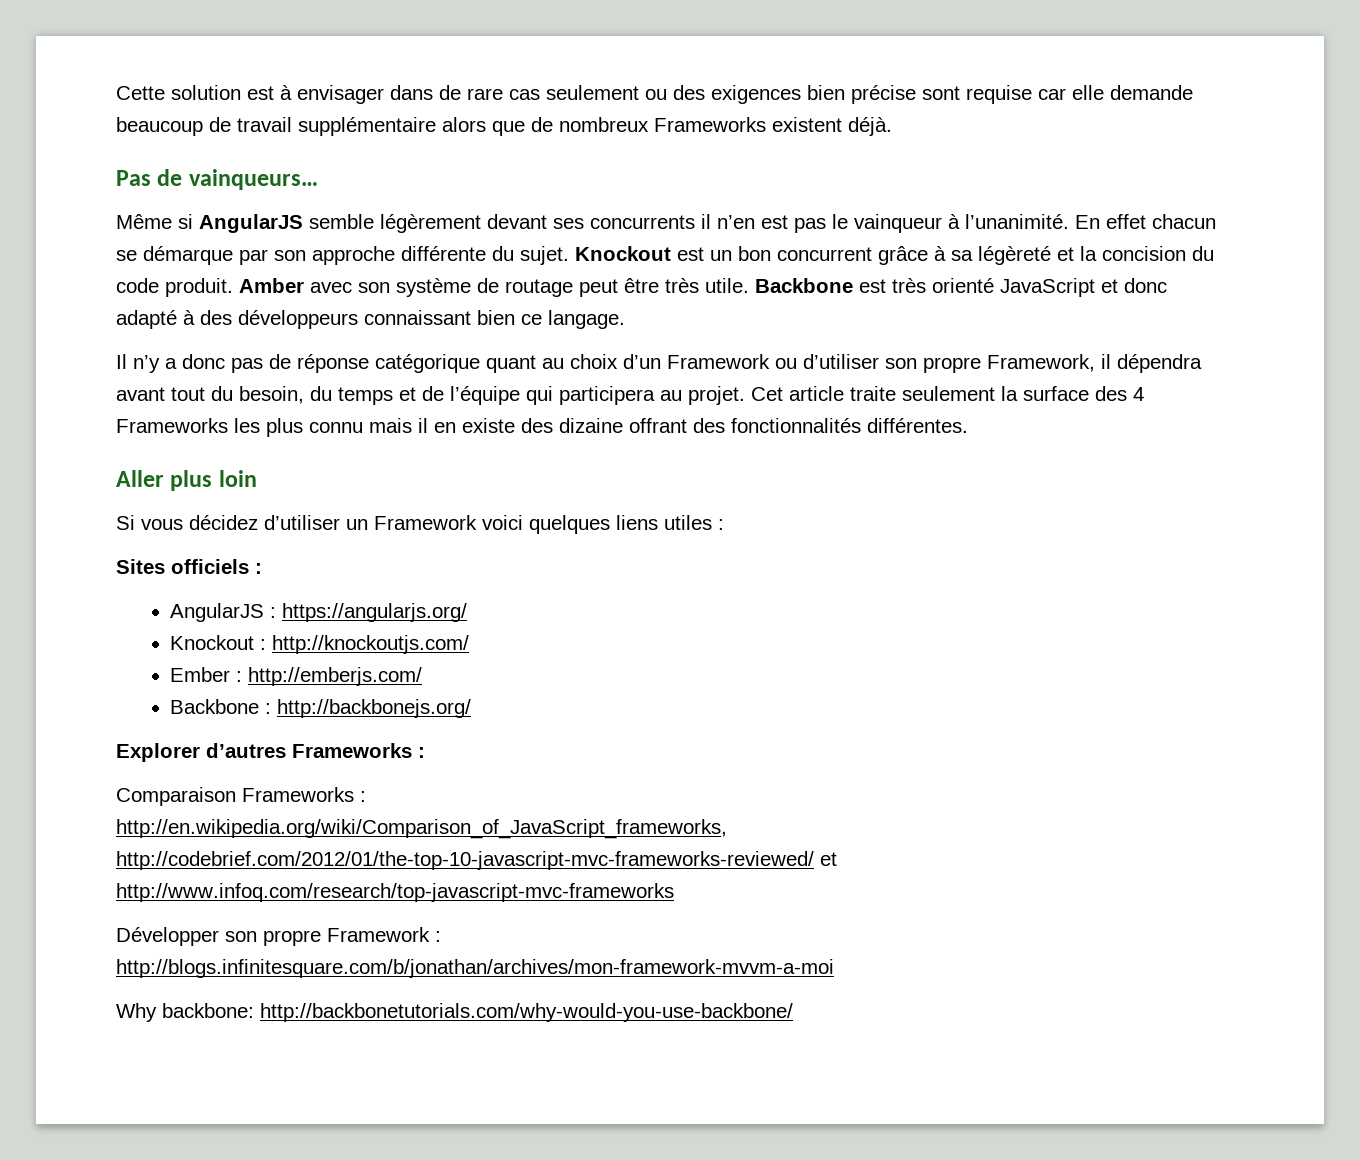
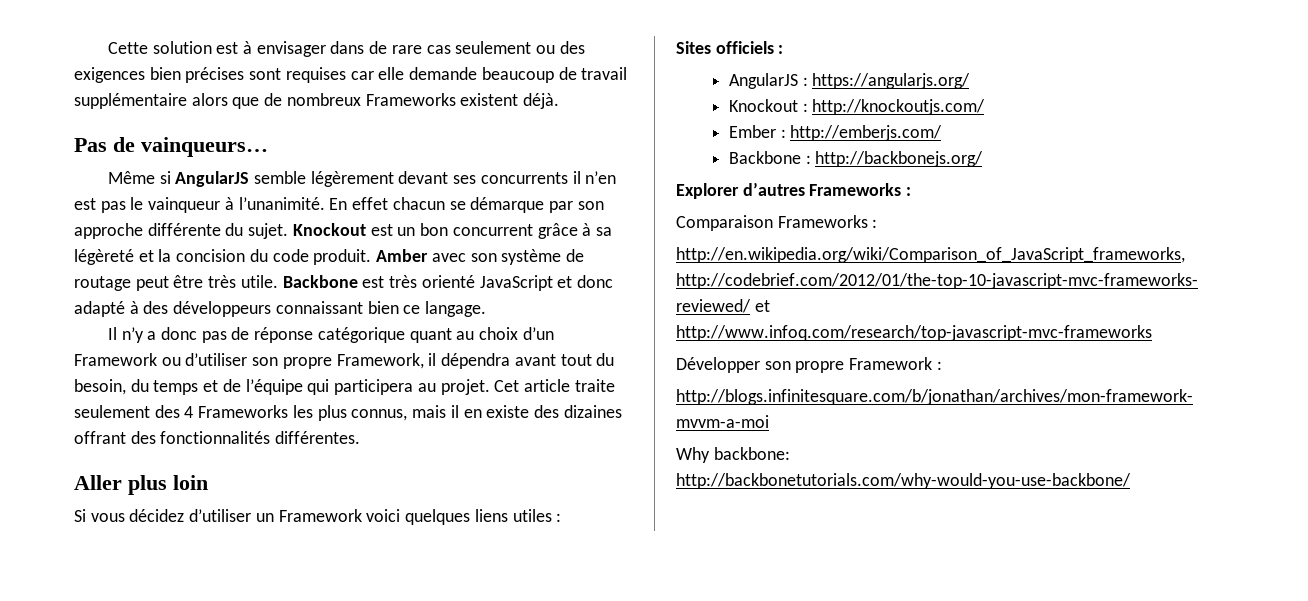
- Cette solution est à envisager dans de rare cas seulement ou des exigences bien précise sont requise car elle demande beaucoup de travail supplémentaire alors que de nombreux Frameworks existent déjà.
+ Cette solution est à envisager dans de rare cas seulement ou des exigences bien précises sont requises car elle demande beaucoup de travail supplémentaire alors que de nombreux Frameworks existent déjà.
- Cet article traite seulement la surface des 4 Frameworks les plus connu mais il en existe des dizaine offrant des fonctionnalités différentes.
+ Cet article traite seulement des 4 Frameworks les plus connus, mais il en existe des dizaines offrant des fonctionnalités différentes.

